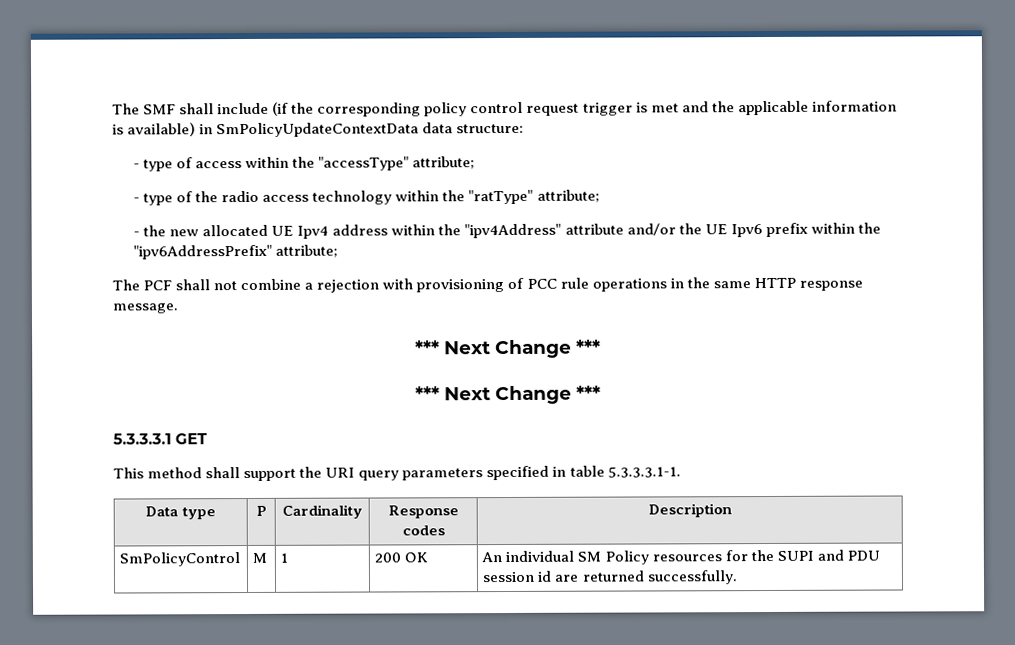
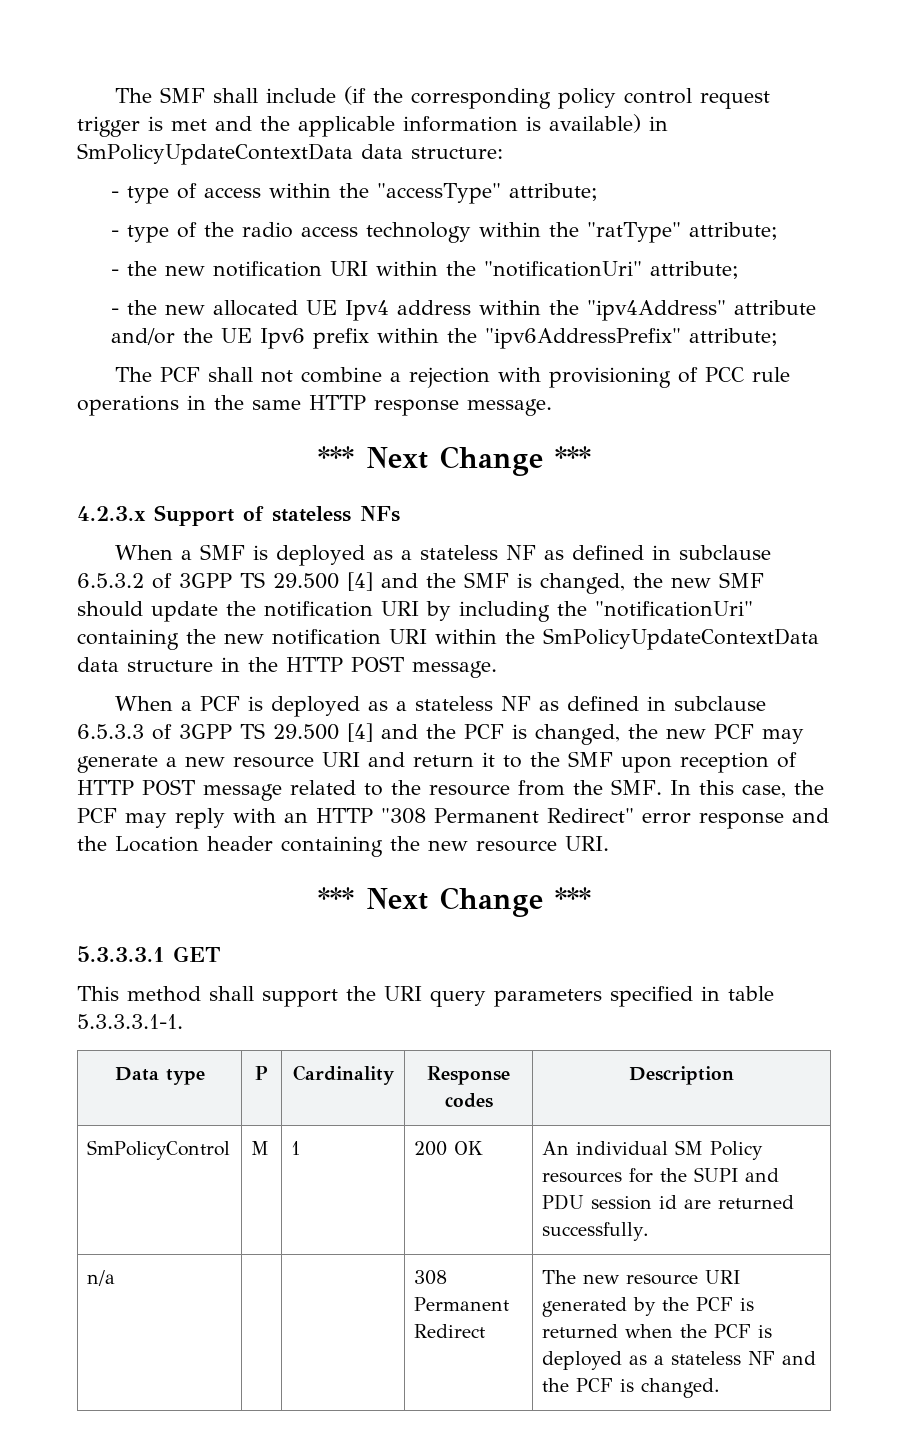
+ - the new notification URI within the "notificationUri" attribute;
+ 4.2.3.x Support of stateless NFs
+ When a SMF is deployed as a stateless NF as defined in subclause 6.5.3.2 of 3GPP TS 29.500 [4] and the SMF is changed, the new SMF should update the notification URI by including the "notificationUri" containing the new notification URI within the SmPolicyUpdateContextData data structure in the HTTP POST message.
+ When a PCF is deployed as a stateless NF as defined in subclause 6.5.3.3 of 3GPP TS 29.500 [4] and the PCF is changed, the new PCF may generate a new resource URI and return it to the SMF upon reception of HTTP POST message related to the resource from the SMF. In this case, the PCF may reply with an HTTP "308 Permanent Redirect" error response and the Location header containing the new resource URI.
+ n/a | | | 308 Permanent Redirect | The new resource URI generated by the PCF is returned when the PCF is deployed as a stateless NF and the PCF is changed.

